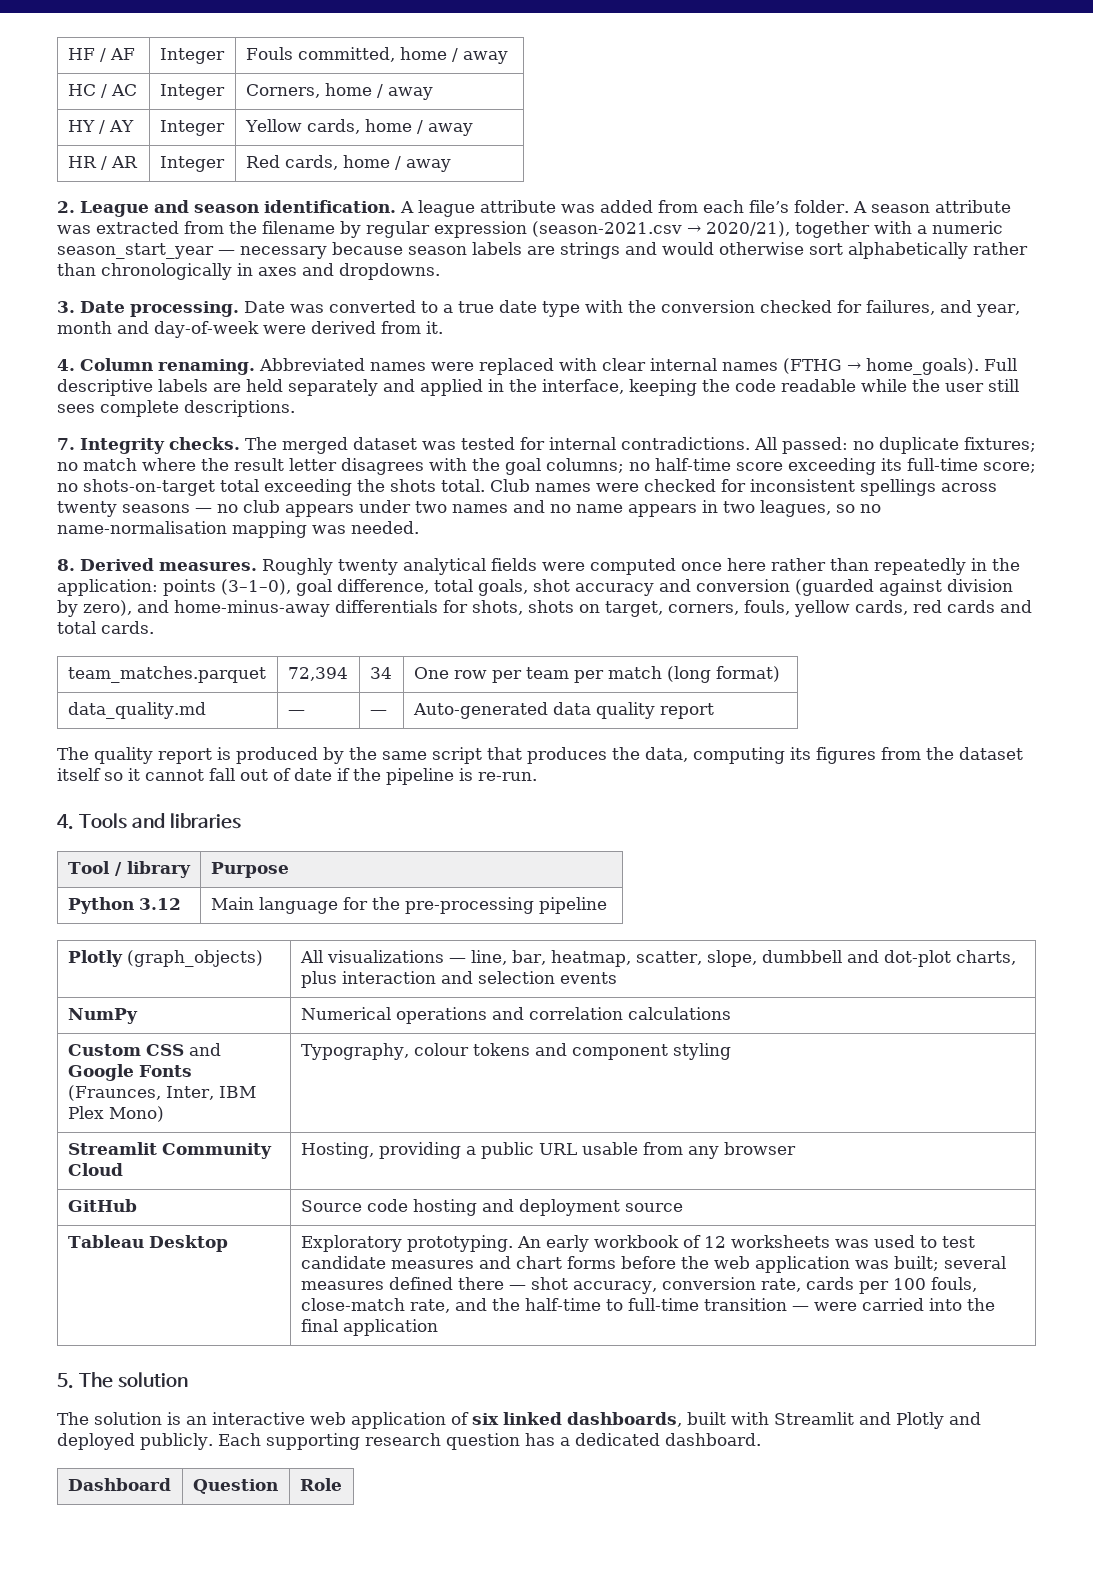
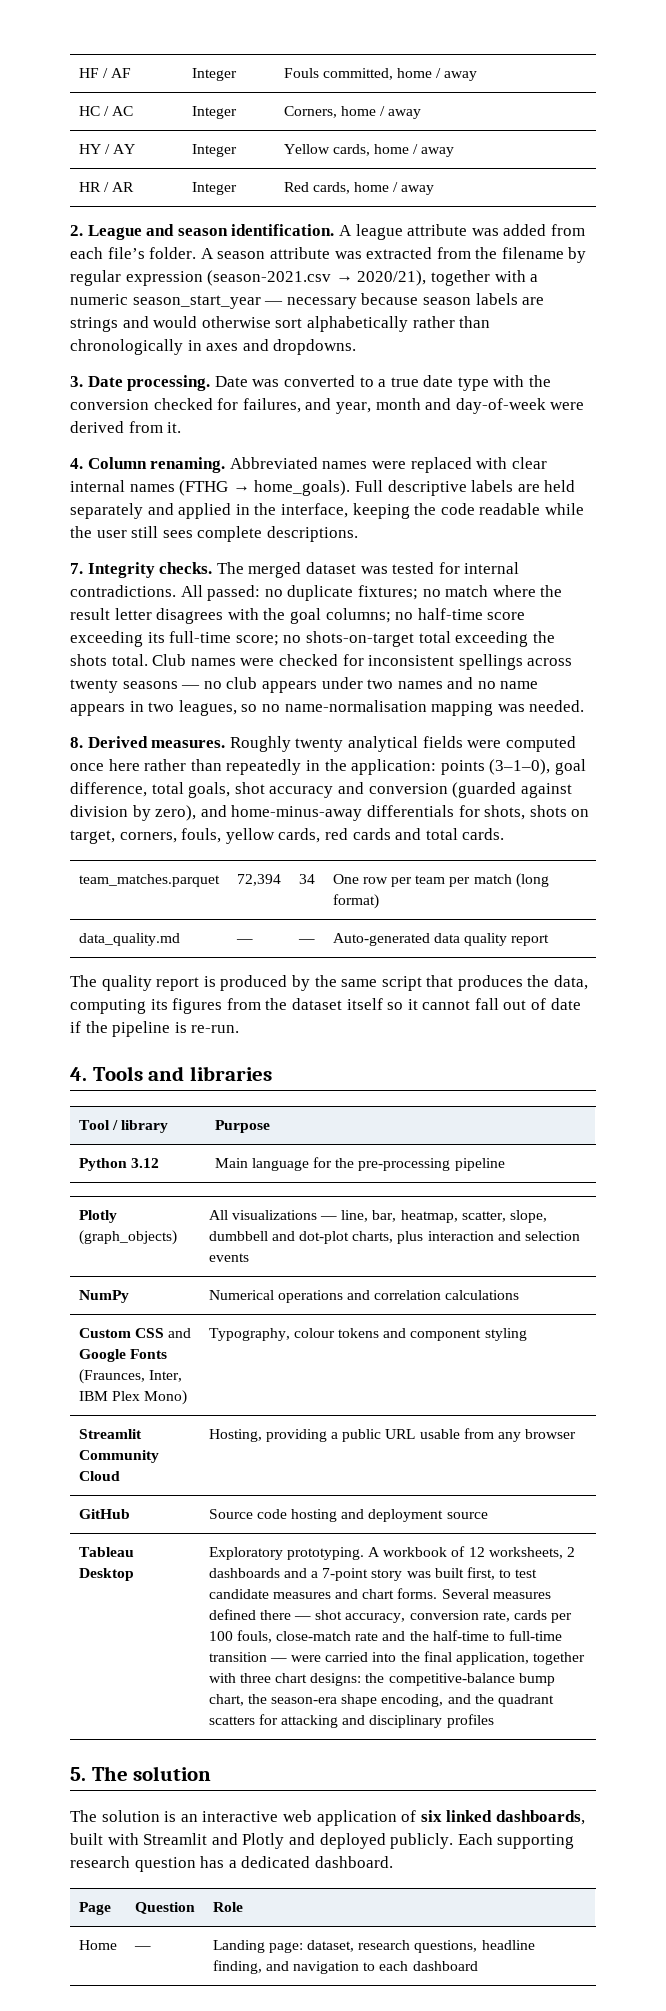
- An early workbook of 12 worksheets was used to test candidate measures and chart forms before the web application was built; several measures defined there — shot accuracy, conversion rate, cards per 100 fouls, close-match rate, and the half-time to full-time transition — were carried into the final application
+ A workbook of 12 worksheets, 2 dashboards and a 7-point story was built first, to test candidate measures and chart forms. Several measures defined there — shot accuracy, conversion rate, cards per 100 fouls, close-match rate and the half-time to full-time transition — were carried into the final application, together with three chart designs: the competitive-balance bump chart, the season-era shape encoding, and the quadrant scatters for attacking and disciplinary profiles
- Dashboard | Question | Role
+ Page | Question | Role
+ Home | — | Landing page: dataset, research questions, headline finding, and navigation to each dashboard

